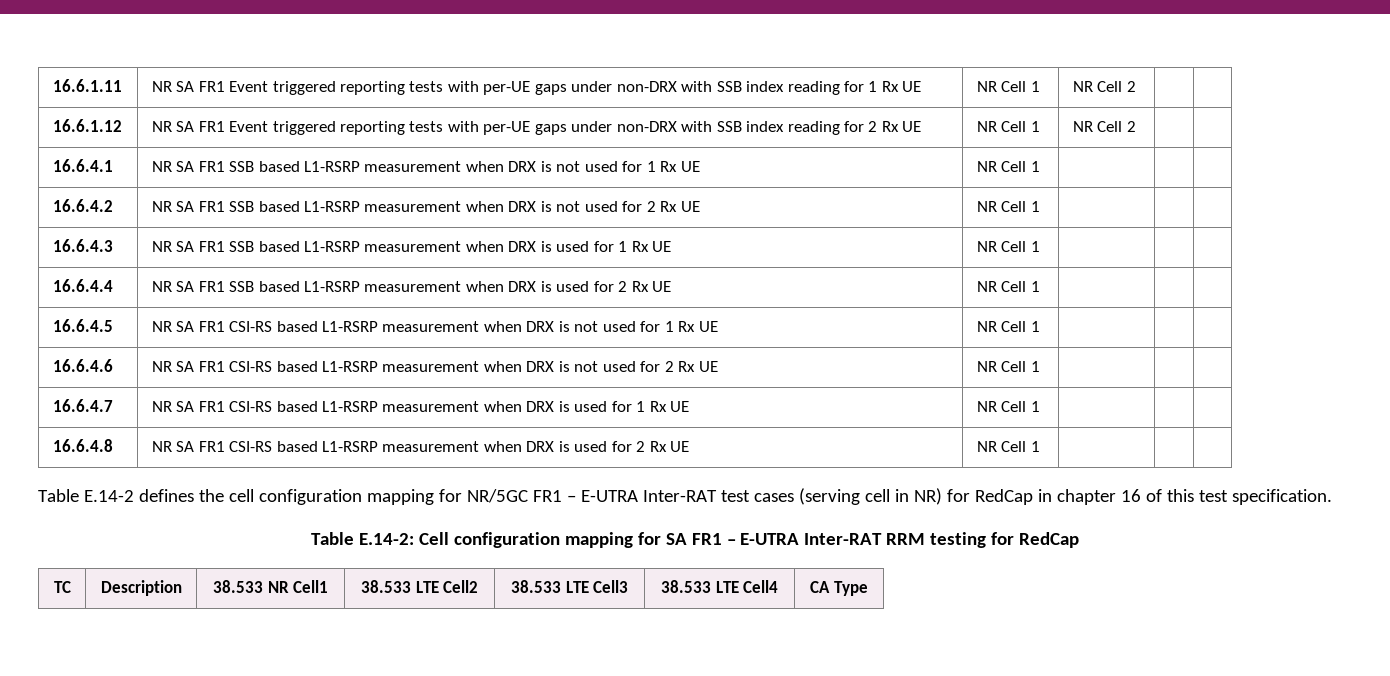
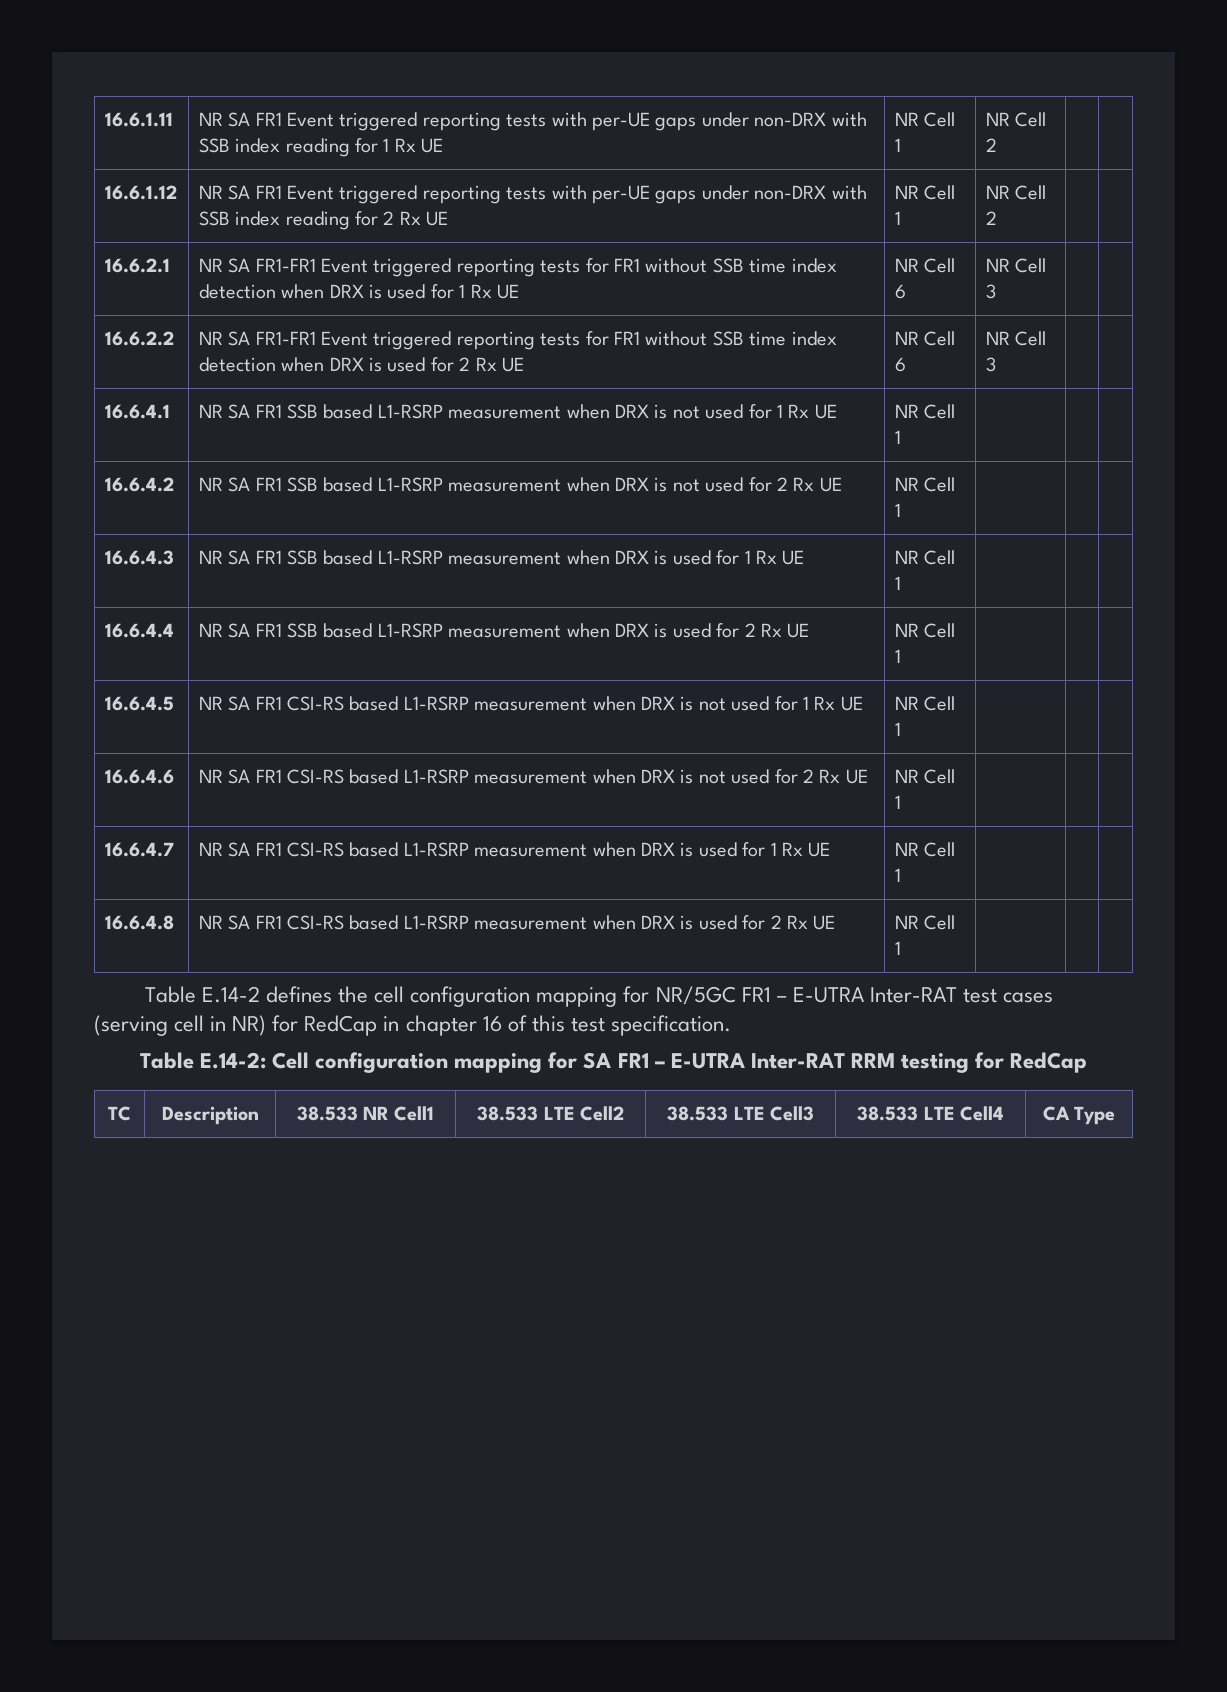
+ 16.6.2.1 | NR SA FR1-FR1 Event triggered reporting tests for FR1 without SSB time index detection when DRX is used for 1 Rx UE | NR Cell 6 | NR Cell 3 | |
+ 16.6.2.2 | NR SA FR1-FR1 Event triggered reporting tests for FR1 without SSB time index detection when DRX is used for 2 Rx UE | NR Cell 6 | NR Cell 3 | |

